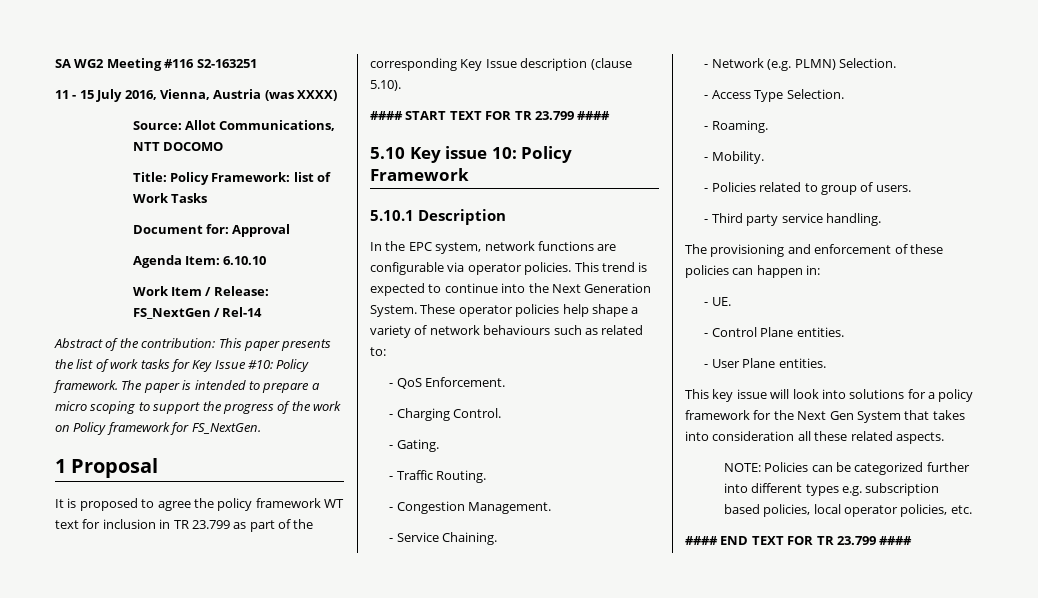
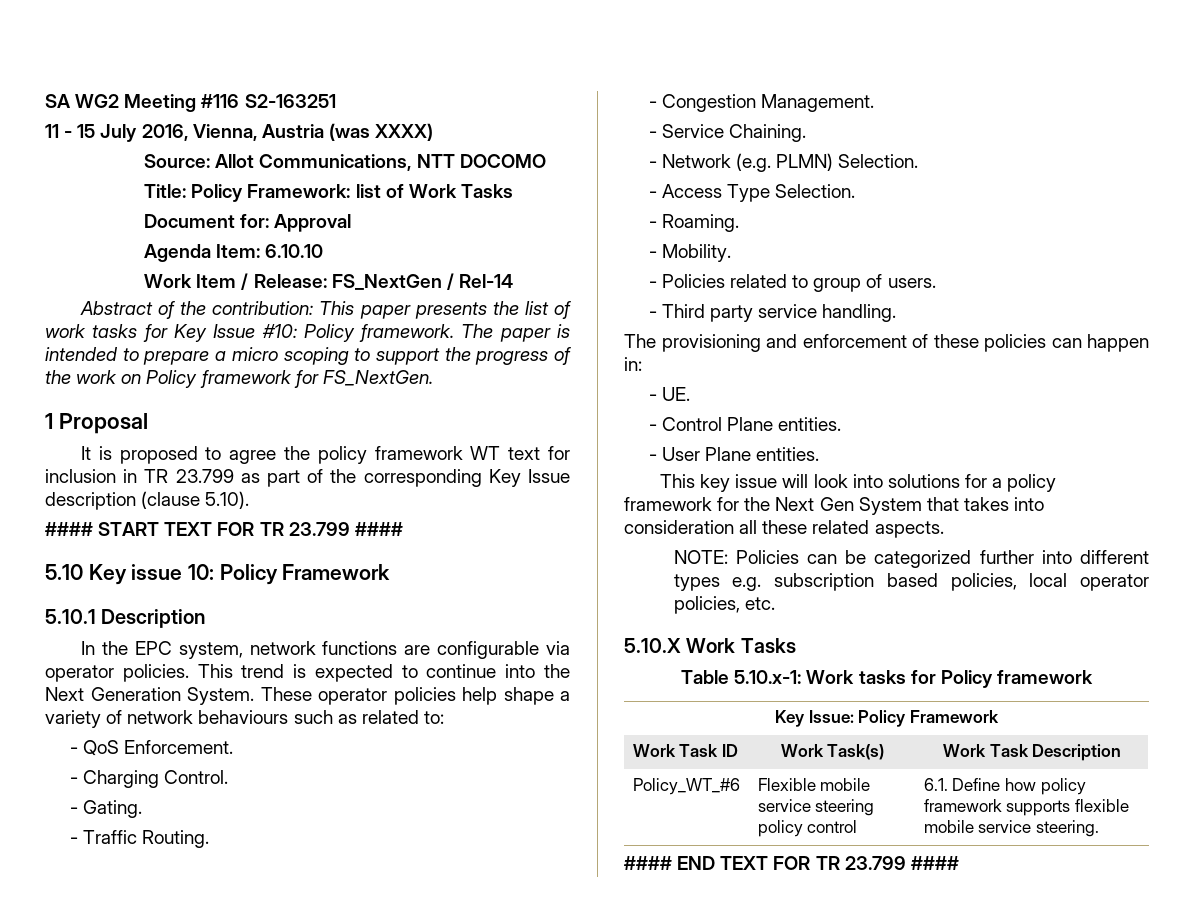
+ 5.10.X Work Tasks
+ Table 5.10.x-1: Work tasks for Policy framework
+ Key Issue: Policy Framework
+ Work Task ID | Work Task(s) | Work Task Description
+ Policy_WT_#6 | Flexible mobile service steering policy control | 6.1. Define how policy framework supports flexible mobile service steering.

